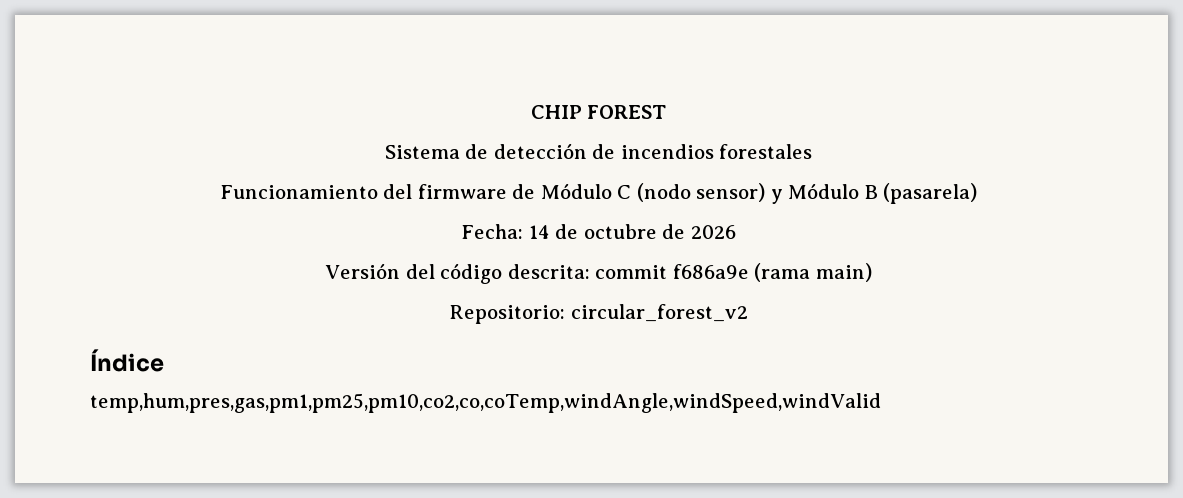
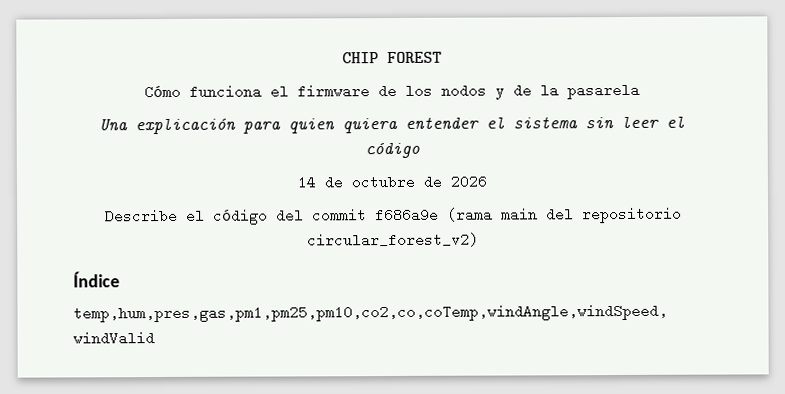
- Sistema de detección de incendios forestales
- Funcionamiento del firmware de Módulo C (nodo sensor) y Módulo B (pasarela)
- Fecha: 14 de octubre de 2026
+ Cómo funciona el firmware de los nodos y de la pasarela
+ Una explicación para quien quiera entender el sistema sin leer el código
+ 14 de octubre de 2026
- Versión del código descrita: commit f686a9e (rama main)
- Repositorio: circular_forest_v2
+ Describe el código del commit f686a9e (rama main del repositorio circular_forest_v2)

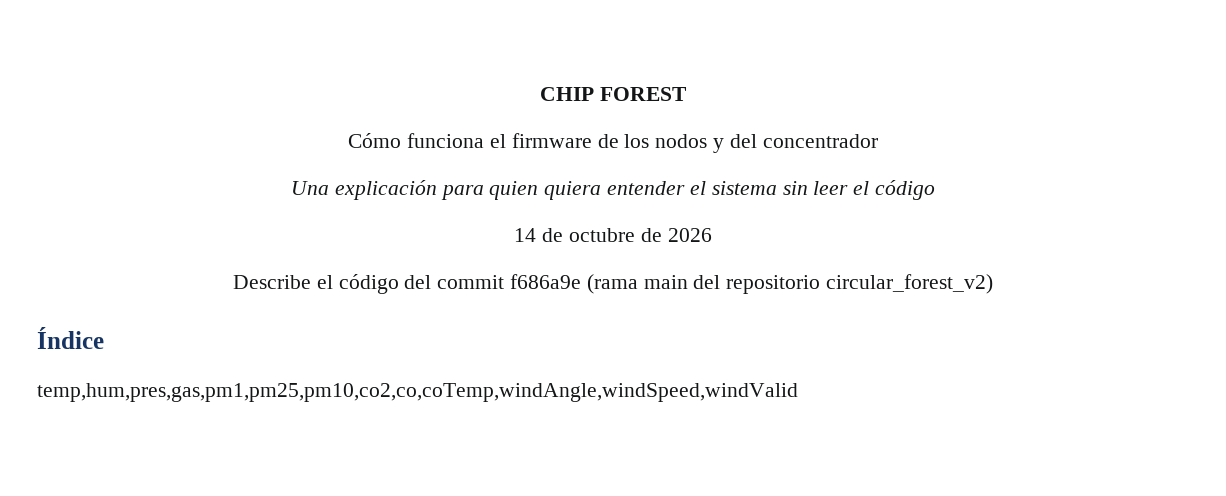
- Cómo funciona el firmware de los nodos y de la pasarela
+ Cómo funciona el firmware de los nodos y del concentrador

